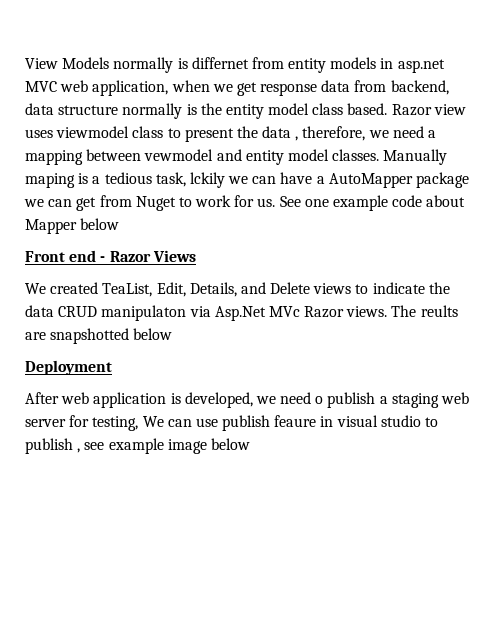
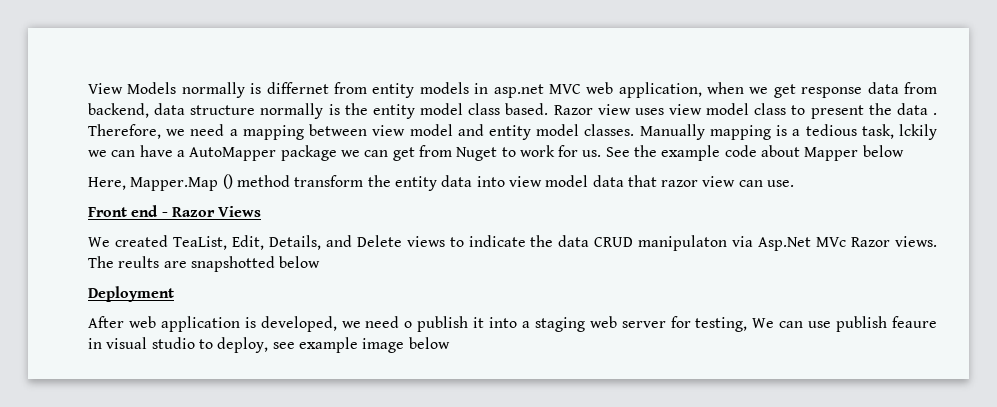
- Razor view uses viewmodel class to present the data , therefore, we need a mapping between vewmodel and entity model classes.
+ Razor view uses view model class to present the data . Therefore, we need a mapping between view model and entity model classes.
- Manually maping is a tedious task, lckily we can have a AutoMapper package we can get from Nuget to work for us.
+ Manually mapping is a tedious task, lckily we can have a AutoMapper package we can get from Nuget to work for us.
- See one example code about Mapper below
+ See the example code about Mapper below
+ Here, Mapper.Map () method transform the entity data into view model data that razor view can use.
- After web application is developed, we need o publish a staging web server for testing, We can use publish feaure in visual studio to publish , see example image below
+ After web application is developed, we need o publish it into a staging web server for testing, We can use publish feaure in visual studio to deploy, see example image below

